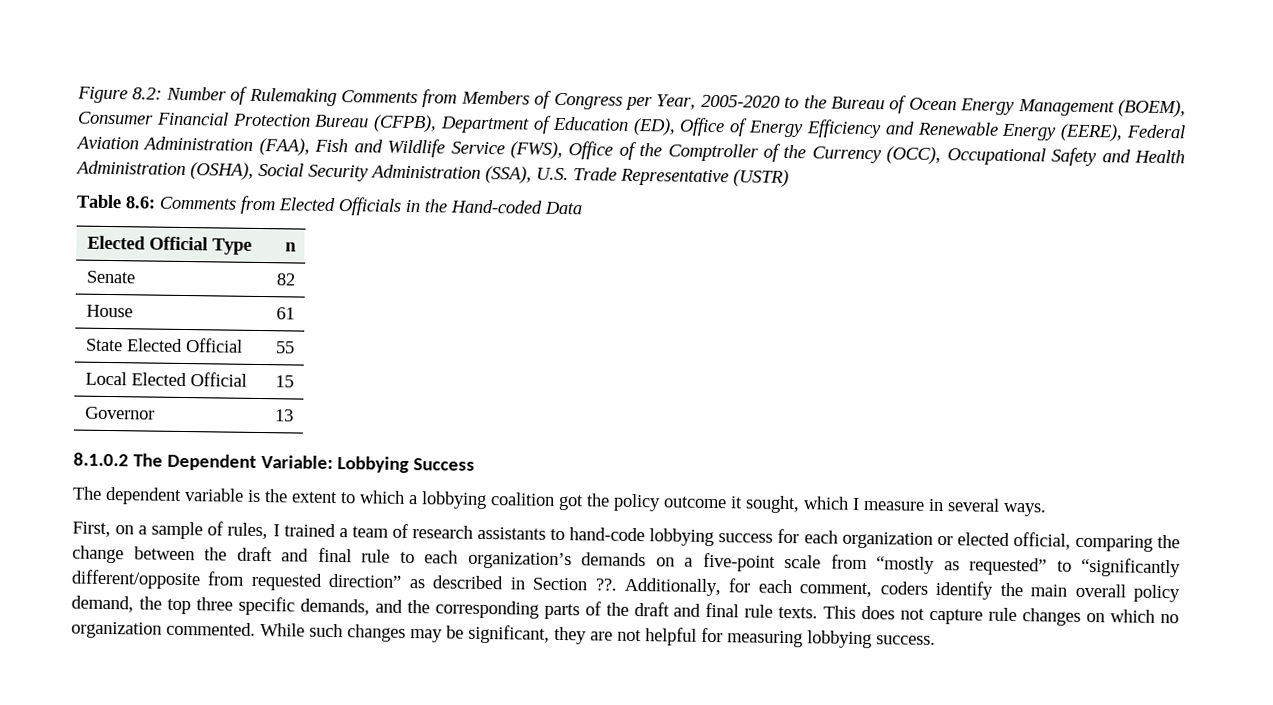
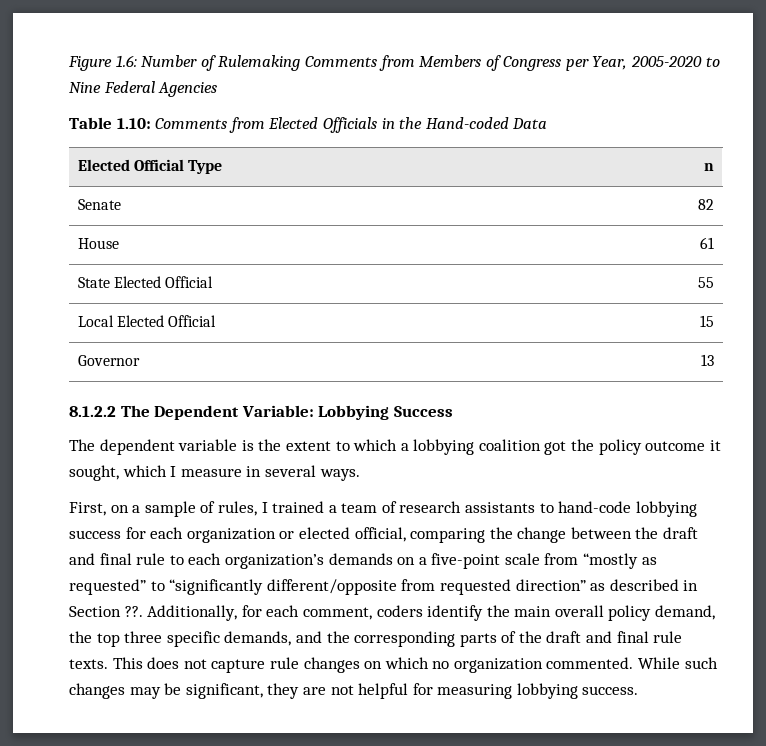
- Figure 8.2: Number of Rulemaking Comments from Members of Congress per Year, 2005-2020 to the Bureau of Ocean Energy Management (BOEM), Consumer Financial Protection Bureau (CFPB), Department of Education (ED), Office of Energy Efficiency and Renewable Energy (EERE), Federal Aviation Administration (FAA), Fish and Wildlife Service (FWS), Office of the Comptroller of the Currency (OCC), Occupational Safety and Health Administration (OSHA), Social Security Administration (SSA), U.S. Trade Representative (USTR)
+ Figure 1.6: Number of Rulemaking Comments from Members of Congress per Year, 2005-2020 to Nine Federal Agencies
- Table 8.6: Comments from Elected Officials in the Hand-coded Data
+ Table 1.10: Comments from Elected Officials in the Hand-coded Data
- 8.1.0.2 The Dependent Variable: Lobbying Success
+ 8.1.2.2 The Dependent Variable: Lobbying Success

